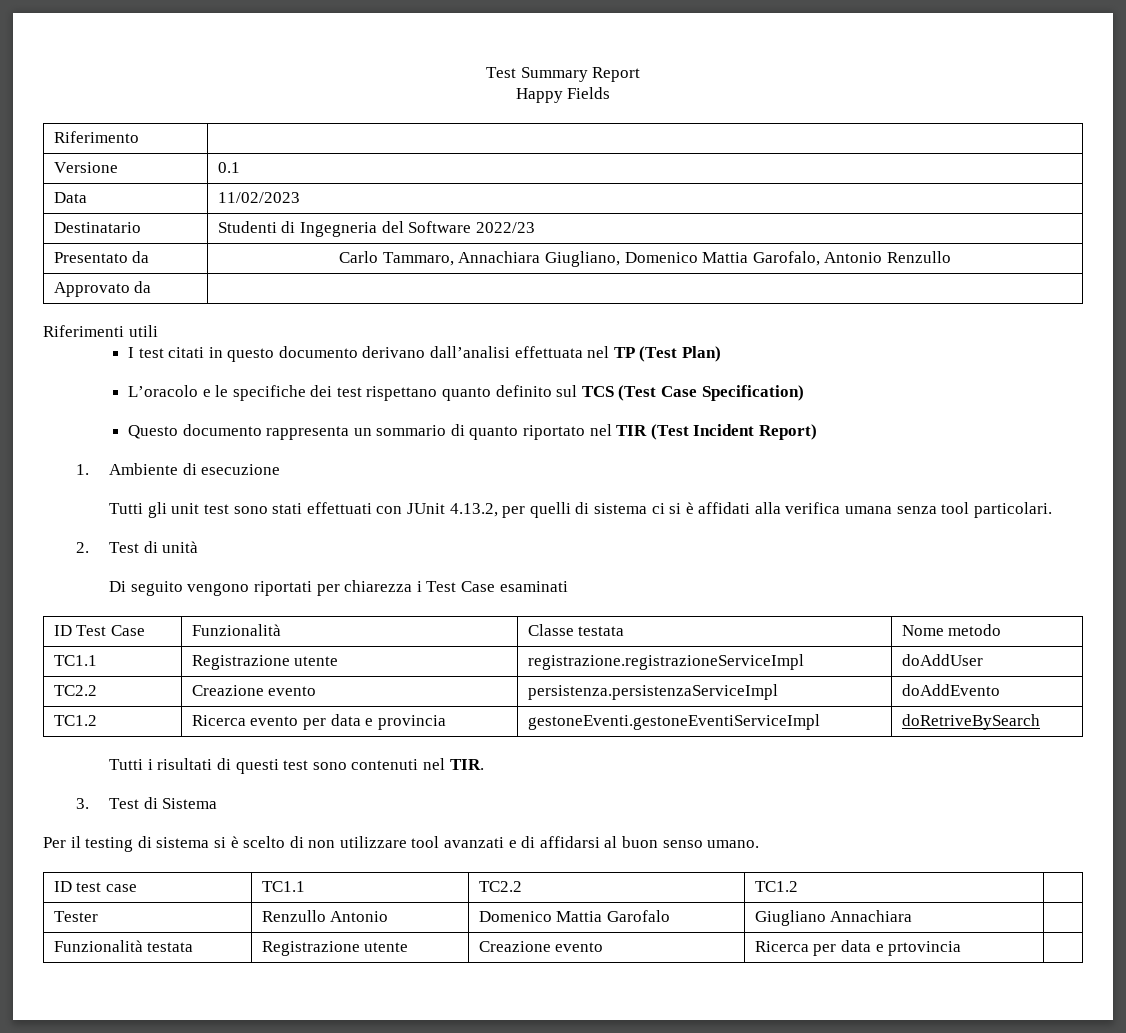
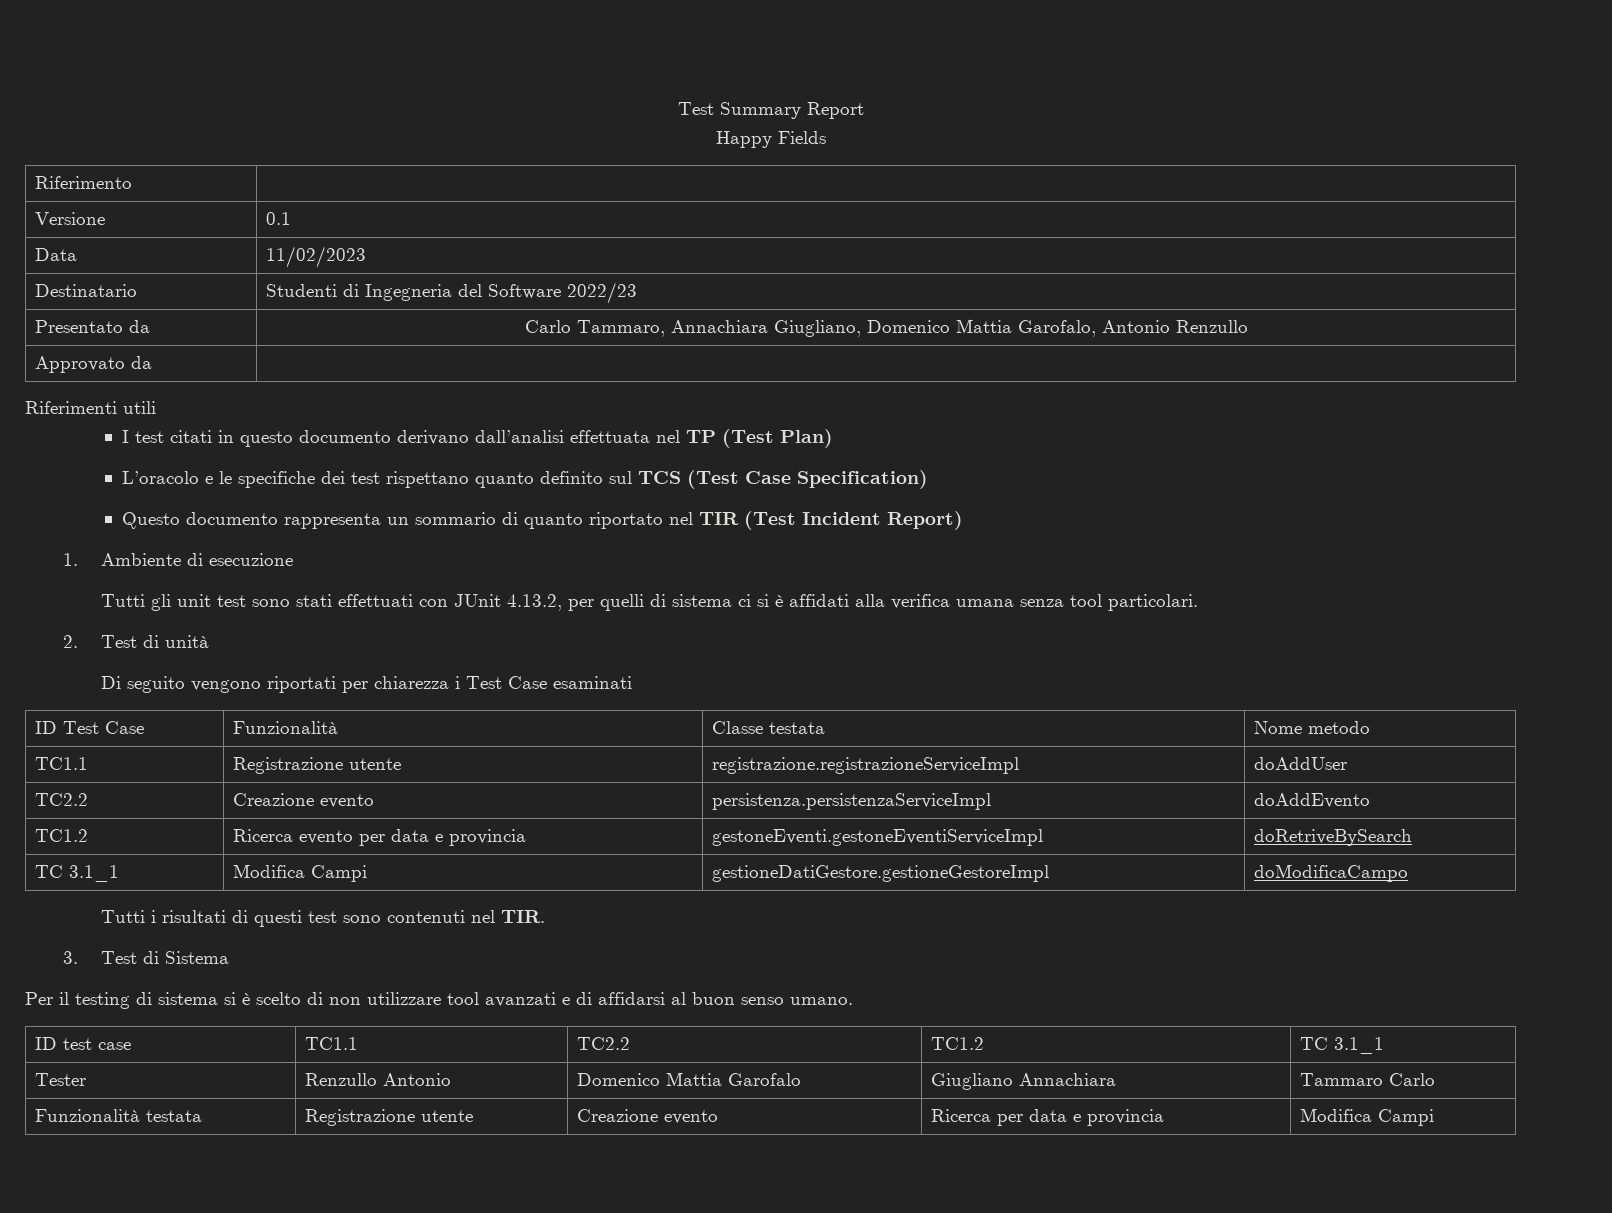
+ TC 3.1_1 | Modifica Campi | gestioneDatiGestore.gestioneGestoreImpl | doModificaCampo
- ID test case | TC1.1 | TC2.2 | TC1.2 |
+ ID test case | TC1.1 | TC2.2 | TC1.2 | TC 3.1_1
- Tester | Renzullo Antonio | Domenico Mattia Garofalo | Giugliano Annachiara |
+ Tester | Renzullo Antonio | Domenico Mattia Garofalo | Giugliano Annachiara | Tammaro Carlo
- Funzionalità testata | Registrazione utente | Creazione evento | Ricerca per data e prtovincia |
+ Funzionalità testata | Registrazione utente | Creazione evento | Ricerca per data e provincia | Modifica Campi

